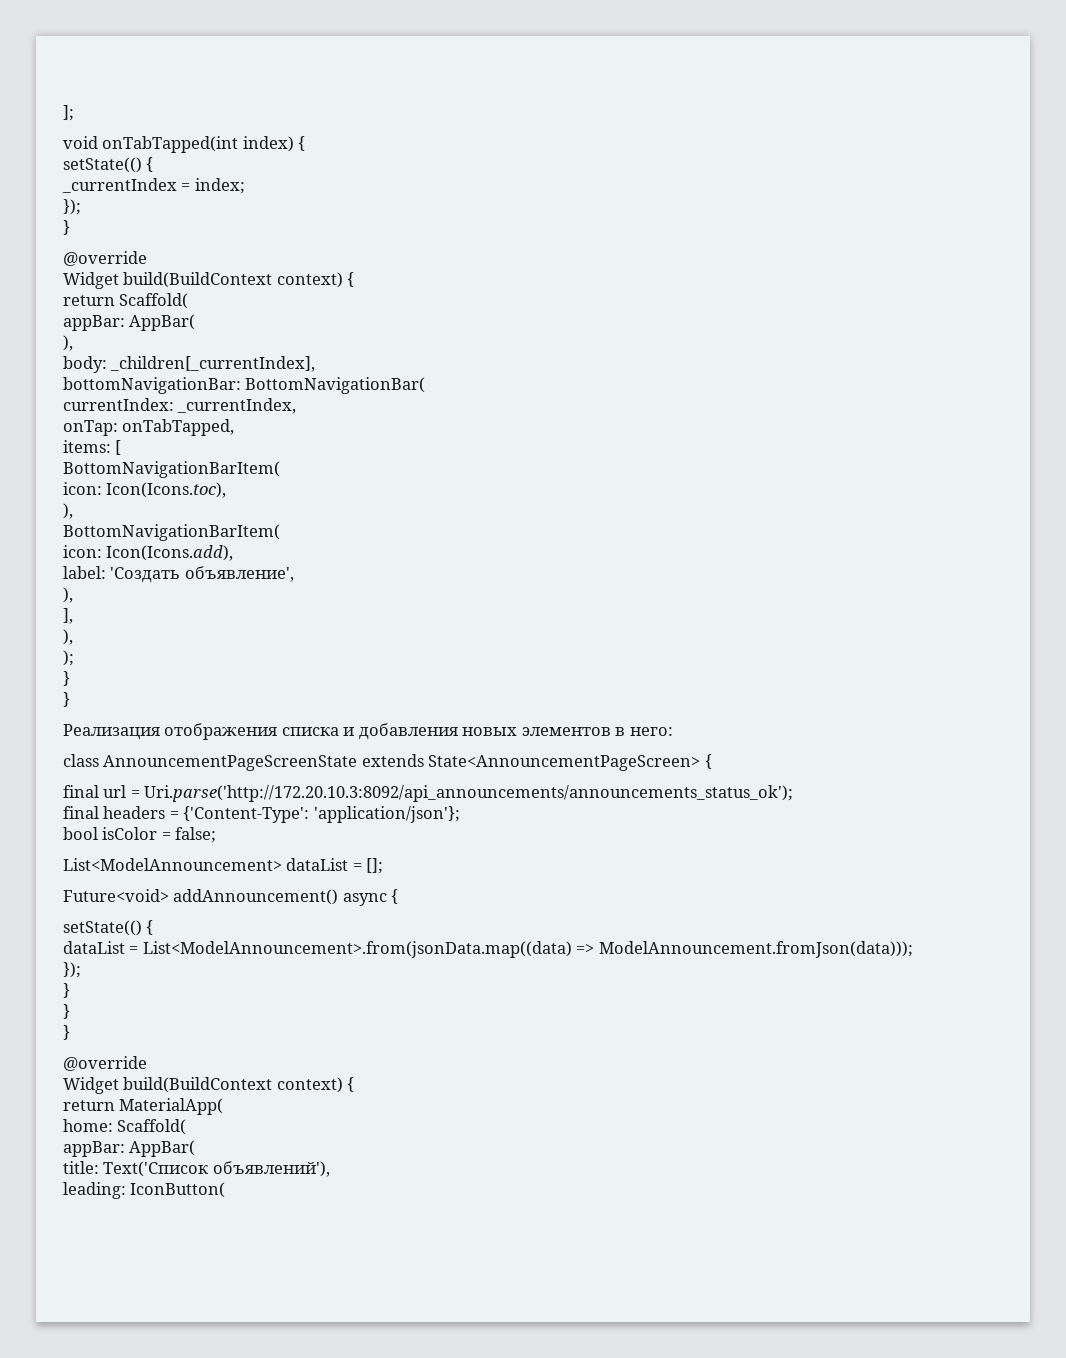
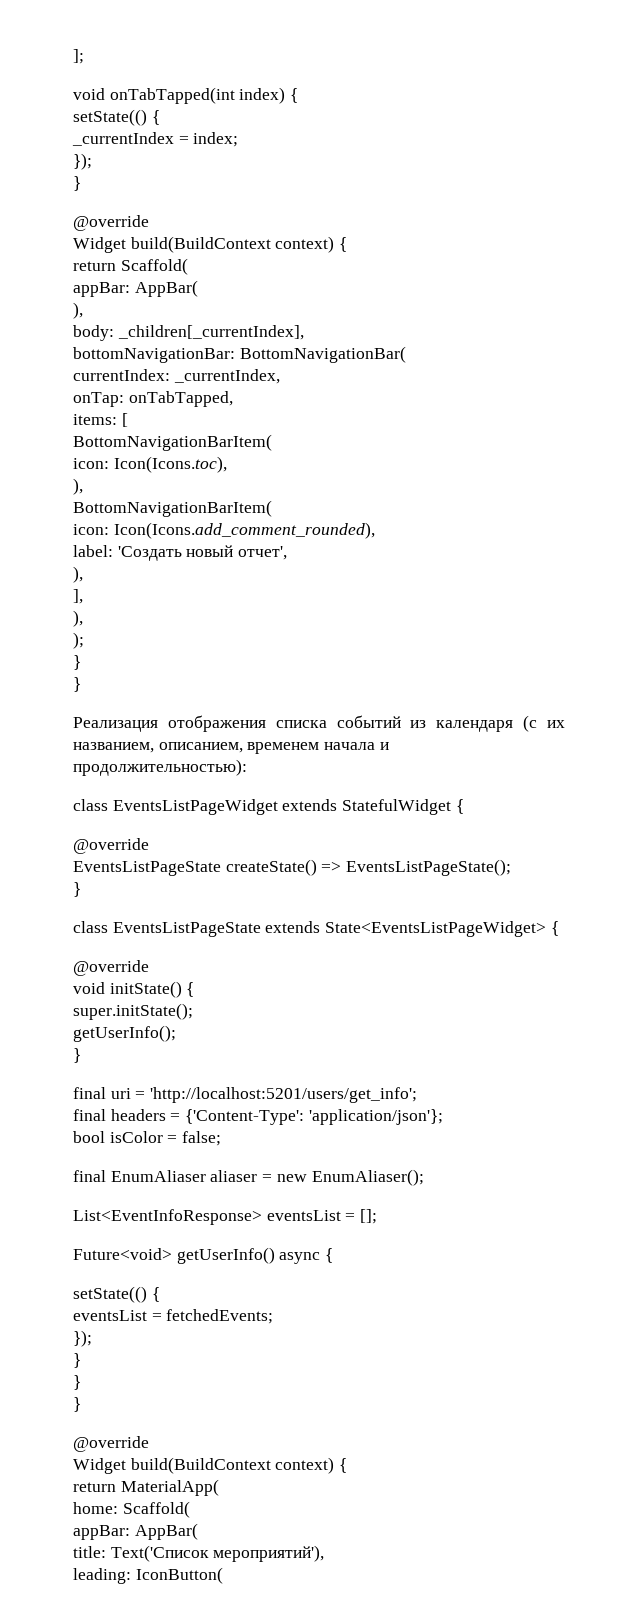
- icon: Icon(Icons.add),
+ icon: Icon(Icons.add_comment_rounded),
- label: 'Создать объявление',
+ label: 'Создать новый отчет',
- Реализация отображения списка и добавления новых элементов в него:
- class AnnouncementPageScreenState extends State<AnnouncementPageScreen> {
- final url = Uri.parse('http://172.20.10.3:8092/api_announcements/announcements_status_ok');
+ Реализация отображения списка cобытий из календаря (с их названием, описанием, временем начала и продолжительностью):
+ class EventsListPageWidget extends StatefulWidget {
+ @override
+ EventsListPageState createState() => EventsListPageState();
+ }
+ class EventsListPageState extends State<EventsListPageWidget> {
+ @override
+ void initState() {
+ super.initState();
+ getUserInfo();
+ }
+ final uri = 'http://localhost:5201/users/get_info';
- List<ModelAnnouncement> dataList = [];
+ final EnumAliaser aliaser = new EnumAliaser();
+ List<EventInfoResponse> eventsList = [];
- Future<void> addAnnouncement() async {
+ Future<void> getUserInfo() async {
- dataList = List<ModelAnnouncement>.from(jsonData.map((data) => ModelAnnouncement.fromJson(data)));
+ eventsList = fetchedEvents;
- title: Text('Список объявлений'),
+ title: Text('Список мероприятий'),

